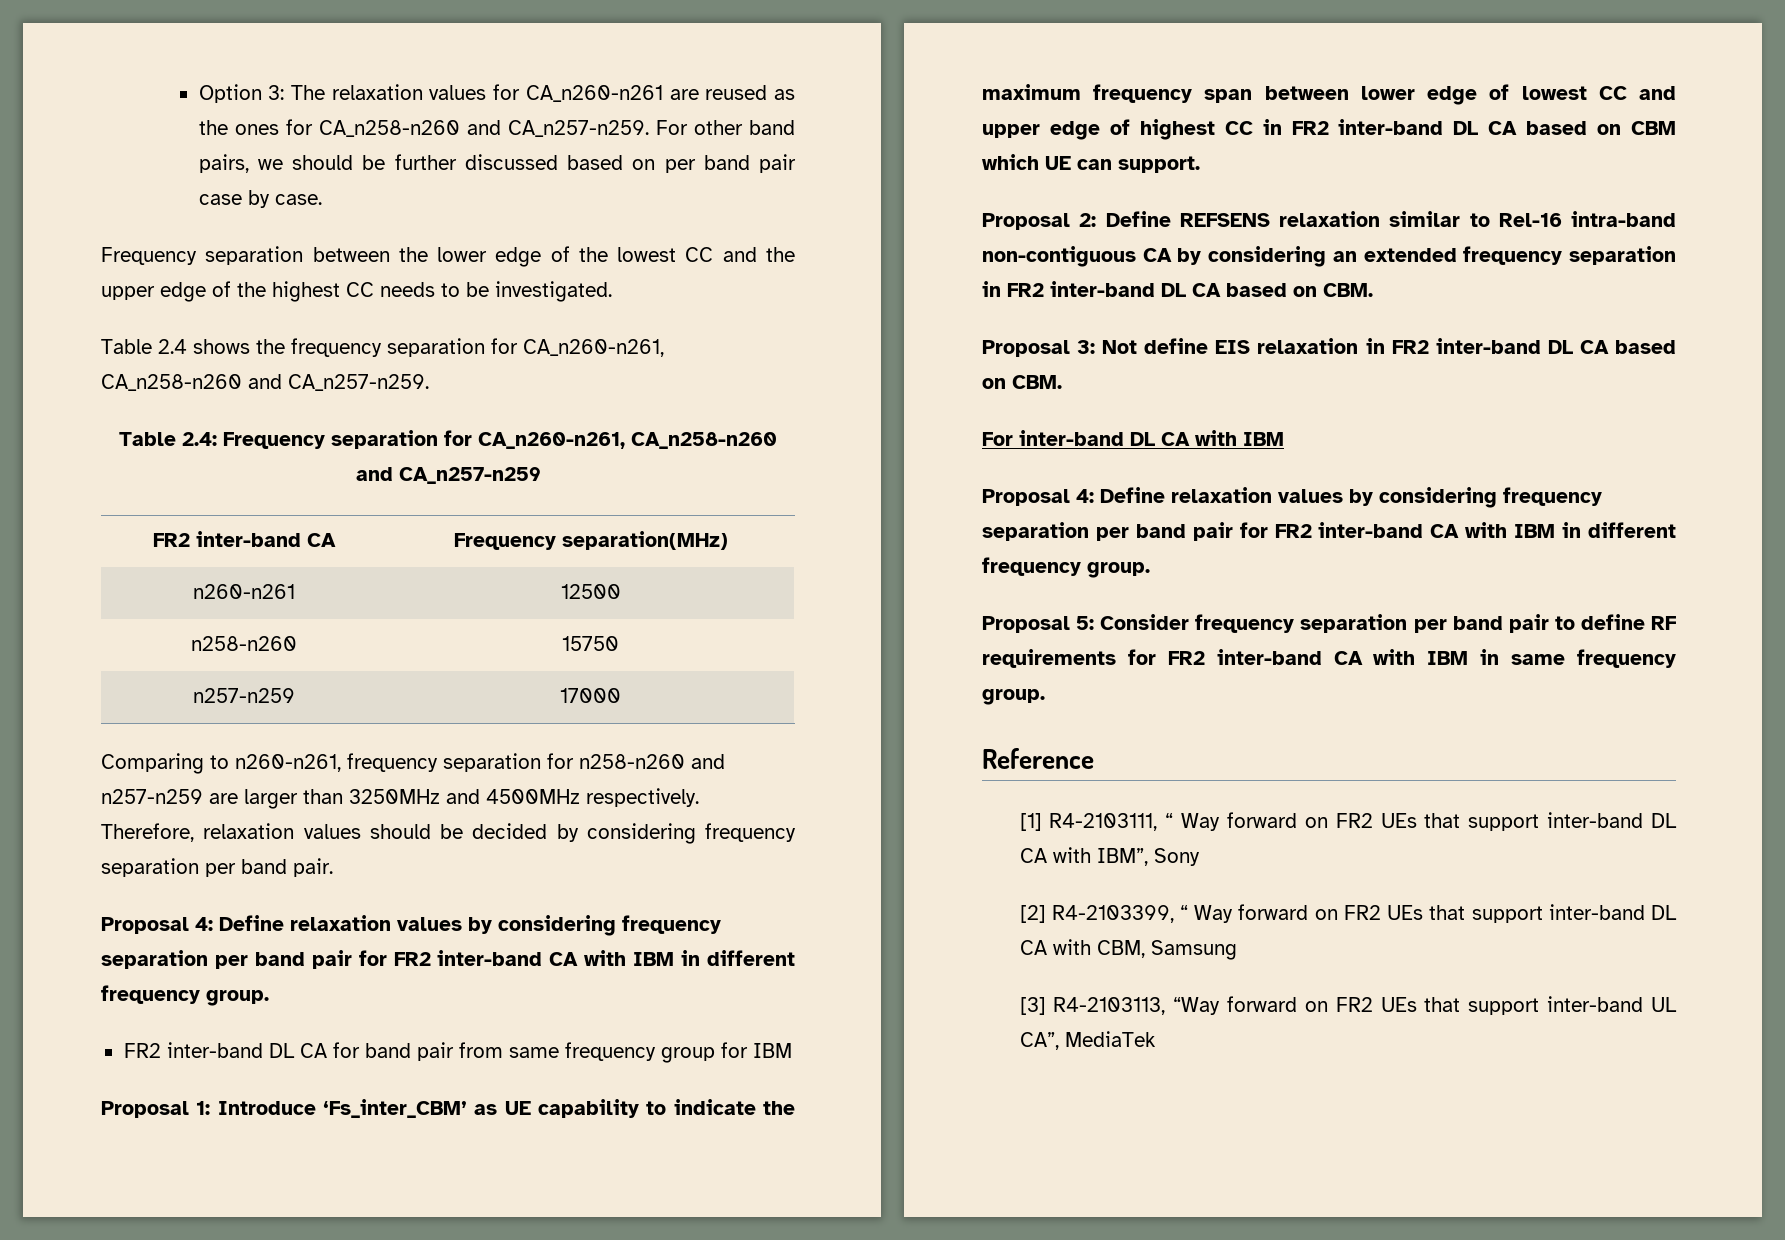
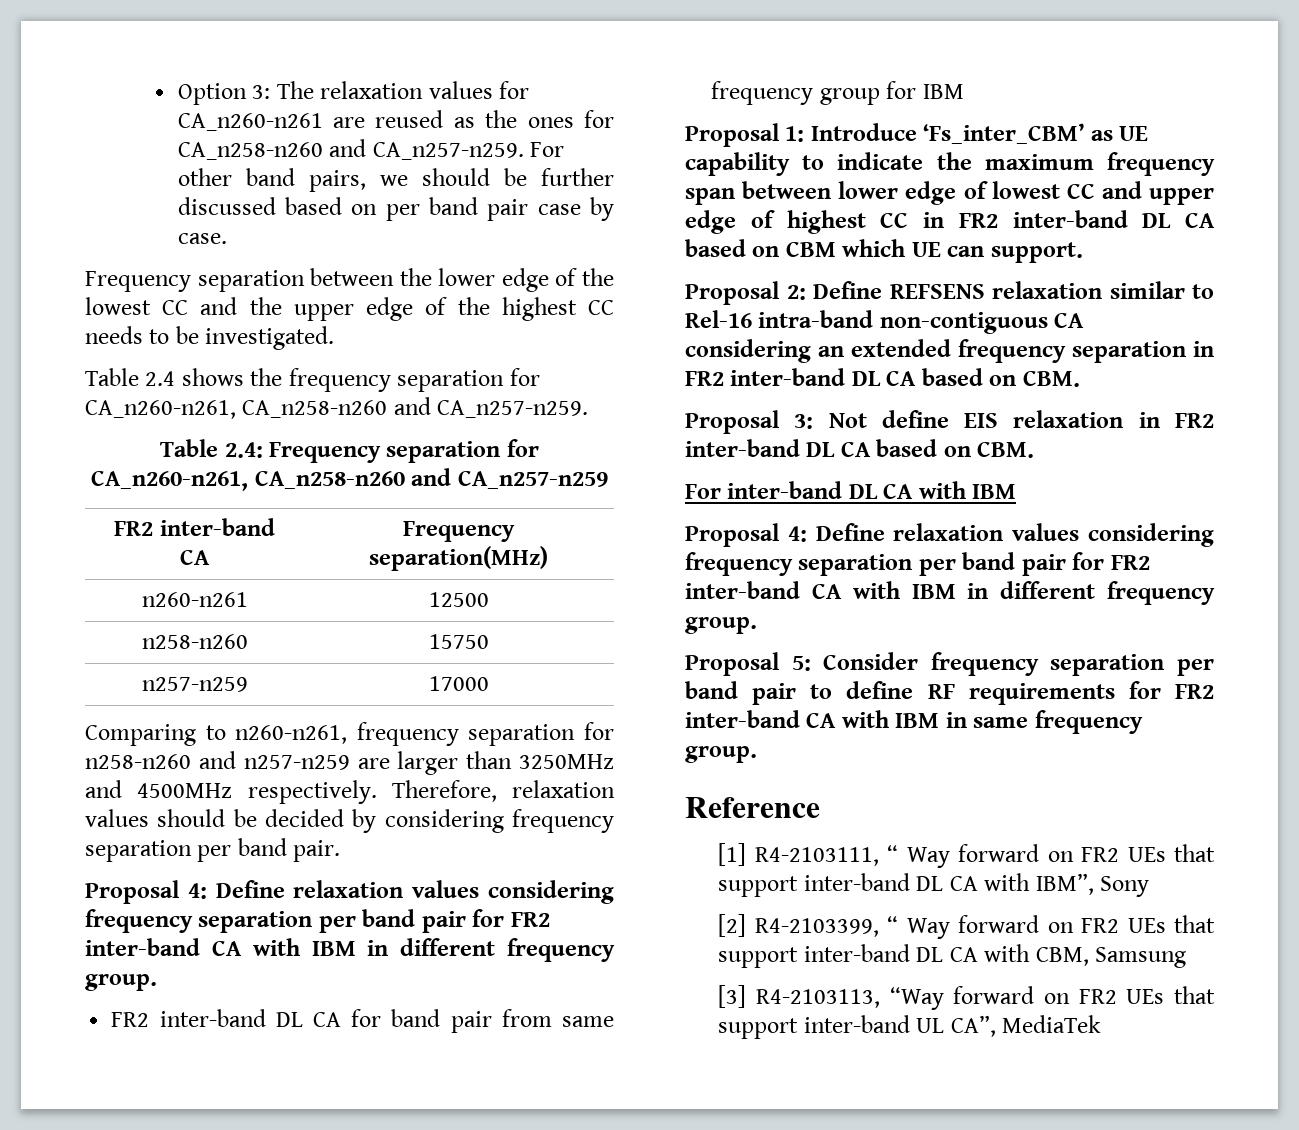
  Therefore, relaxation values should be decided by considering frequency separation per band pair.
- Proposal 4: Define relaxation values by considering frequency separation per band pair for FR2 inter-band CA with IBM in different frequency group.
+ Proposal 4: Define relaxation values considering frequency separation per band pair for FR2 inter-band CA with IBM in different frequency group.
- Proposal 2: Define REFSENS relaxation similar to Rel-16 intra-band non-contiguous CA by considering an extended frequency separation in FR2 inter-band DL CA based on CBM.
+ Proposal 2: Define REFSENS relaxation similar to Rel-16 intra-band non-contiguous CA considering an extended frequency separation in FR2 inter-band DL CA based on CBM.
  For inter-band DL CA with IBM
- Proposal 4: Define relaxation values by considering frequency separation per band pair for FR2 inter-band CA with IBM in different frequency group.
+ Proposal 4: Define relaxation values considering frequency separation per band pair for FR2 inter-band CA with IBM in different frequency group.

